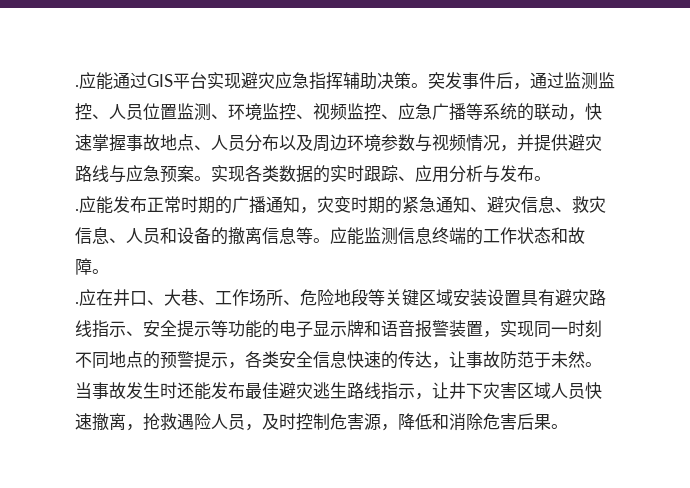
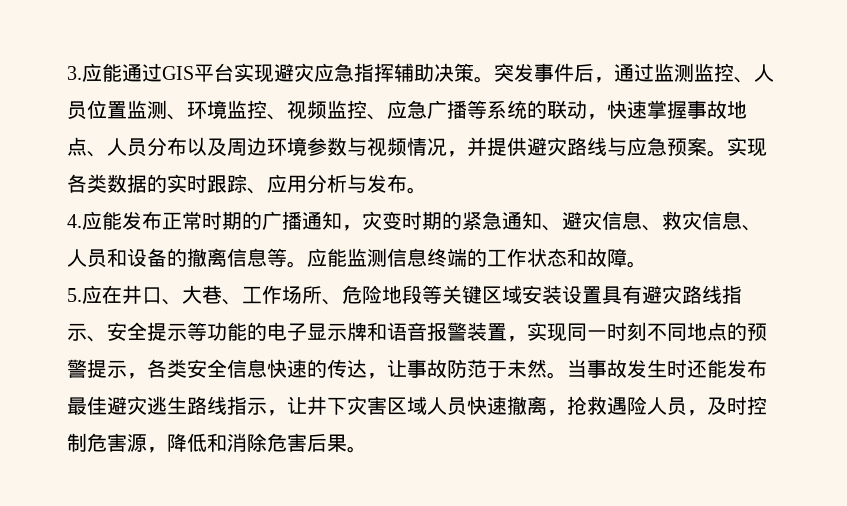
- .应能通过GIS平台实现避灾应急指挥辅助决策。
+ 3.应能通过GIS平台实现避灾应急指挥辅助决策。
- .应能发布正常时期的广播通知，灾变时期的紧急通知、避灾信息、救灾信息、人员和设备的撤离信息等。
+ 4.应能发布正常时期的广播通知，灾变时期的紧急通知、避灾信息、救灾信息、人员和设备的撤离信息等。
- .应在井口、大巷、工作场所、危险地段等关键区域安装设置具有避灾路线指示、安全提示等功能的电子显示牌和语音报警装置，实现同一时刻不同地点的预警提示，各类安全信息快速的传达，让事故防范于未然。
+ 5.应在井口、大巷、工作场所、危险地段等关键区域安装设置具有避灾路线指示、安全提示等功能的电子显示牌和语音报警装置，实现同一时刻不同地点的预警提示，各类安全信息快速的传达，让事故防范于未然。

